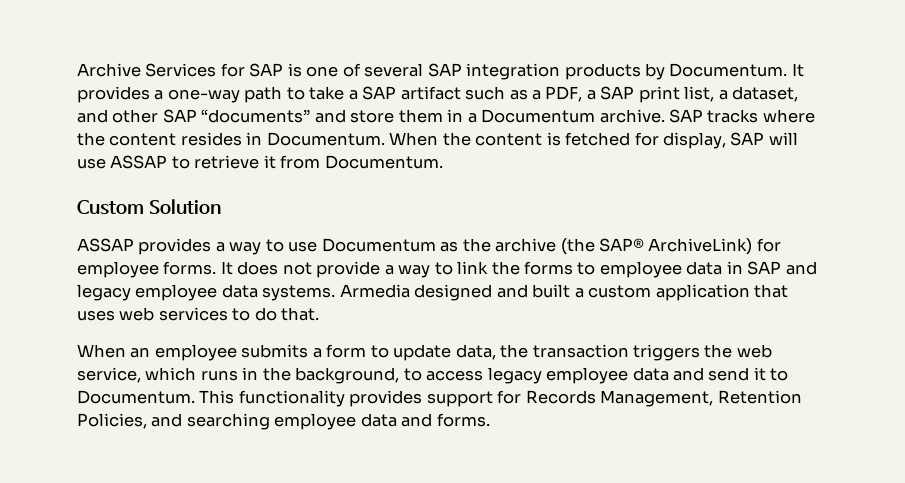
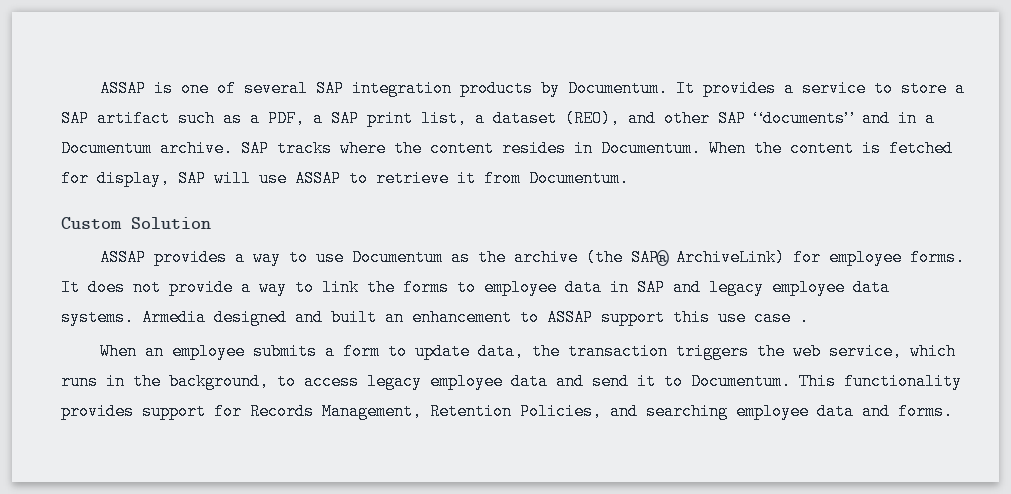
- Archive Services for SAP is one of several SAP integration products by Documentum.
+ ASSAP is one of several SAP integration products by Documentum.
- It provides a one-way path to take a SAP artifact such as a PDF, a SAP print list, a dataset, and other SAP “documents” and store them in a Documentum archive.
+ It provides a service to store a SAP artifact such as a PDF, a SAP print list, a dataset (REO), and other SAP “documents” and in a Documentum archive.
- Armedia designed and built a custom application that uses web services to do that.
+ Armedia designed and built an enhancement to ASSAP support this use case .

